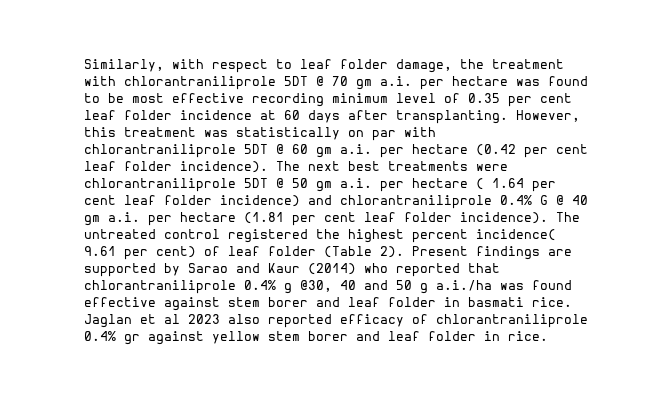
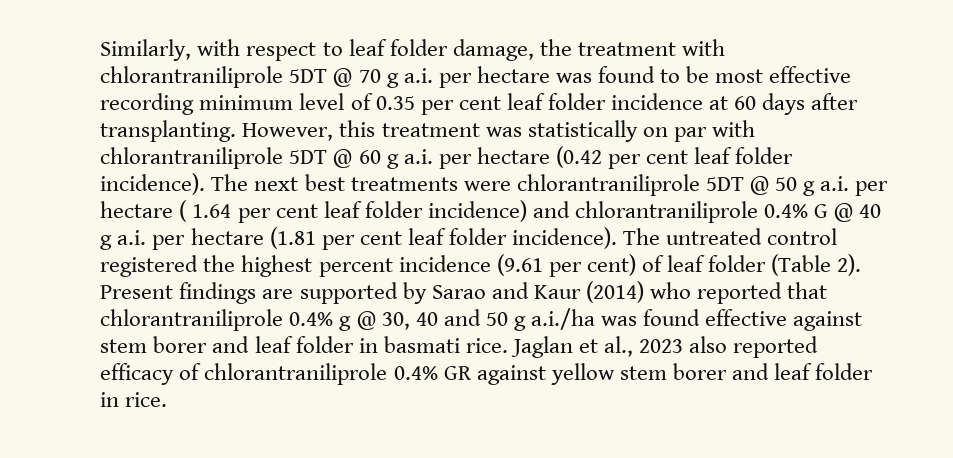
- Similarly, with respect to leaf folder damage, the treatment with chlorantraniliprole 5DT @ 70 gm a.i. per hectare was found to be most effective recording minimum level of 0.35 per cent leaf folder incidence at 60 days after transplanting.
+ Similarly, with respect to leaf folder damage, the treatment with chlorantraniliprole 5DT @ 70 g a.i. per hectare was found to be most effective recording minimum level of 0.35 per cent leaf folder incidence at 60 days after transplanting.
- However, this treatment was statistically on par with chlorantraniliprole 5DT @ 60 gm a.i. per hectare (0.42 per cent leaf folder incidence).
+ However, this treatment was statistically on par with chlorantraniliprole 5DT @ 60 g a.i. per hectare (0.42 per cent leaf folder incidence).
- The next best treatments were chlorantraniliprole 5DT @ 50 gm a.i. per hectare ( 1.64 per cent leaf folder incidence) and chlorantraniliprole 0.4% G @ 40 gm a.i. per hectare (1.81 per cent leaf folder incidence).
+ The next best treatments were chlorantraniliprole 5DT @ 50 g a.i. per hectare ( 1.64 per cent leaf folder incidence) and chlorantraniliprole 0.4% G @ 40 g a.i. per hectare (1.81 per cent leaf folder incidence).
- The untreated control registered the highest percent incidence( 9.61 per cent) of leaf folder (Table 2).
+ The untreated control registered the highest percent incidence (9.61 per cent) of leaf folder (Table 2).
- Present findings are supported by Sarao and Kaur (2014) who reported that chlorantraniliprole 0.4% g @30, 40 and 50 g a.i./ha was found effective against stem borer and leaf folder in basmati rice.
+ Present findings are supported by Sarao and Kaur (2014) who reported that chlorantraniliprole 0.4% g @ 30, 40 and 50 g a.i./ha was found effective against stem borer and leaf folder in basmati rice.
- Jaglan et al 2023 also reported efficacy of chlorantraniliprole 0.4% gr against yellow stem borer and leaf folder in rice.
+ Jaglan et al., 2023 also reported efficacy of chlorantraniliprole 0.4% GR against yellow stem borer and leaf folder in rice.

